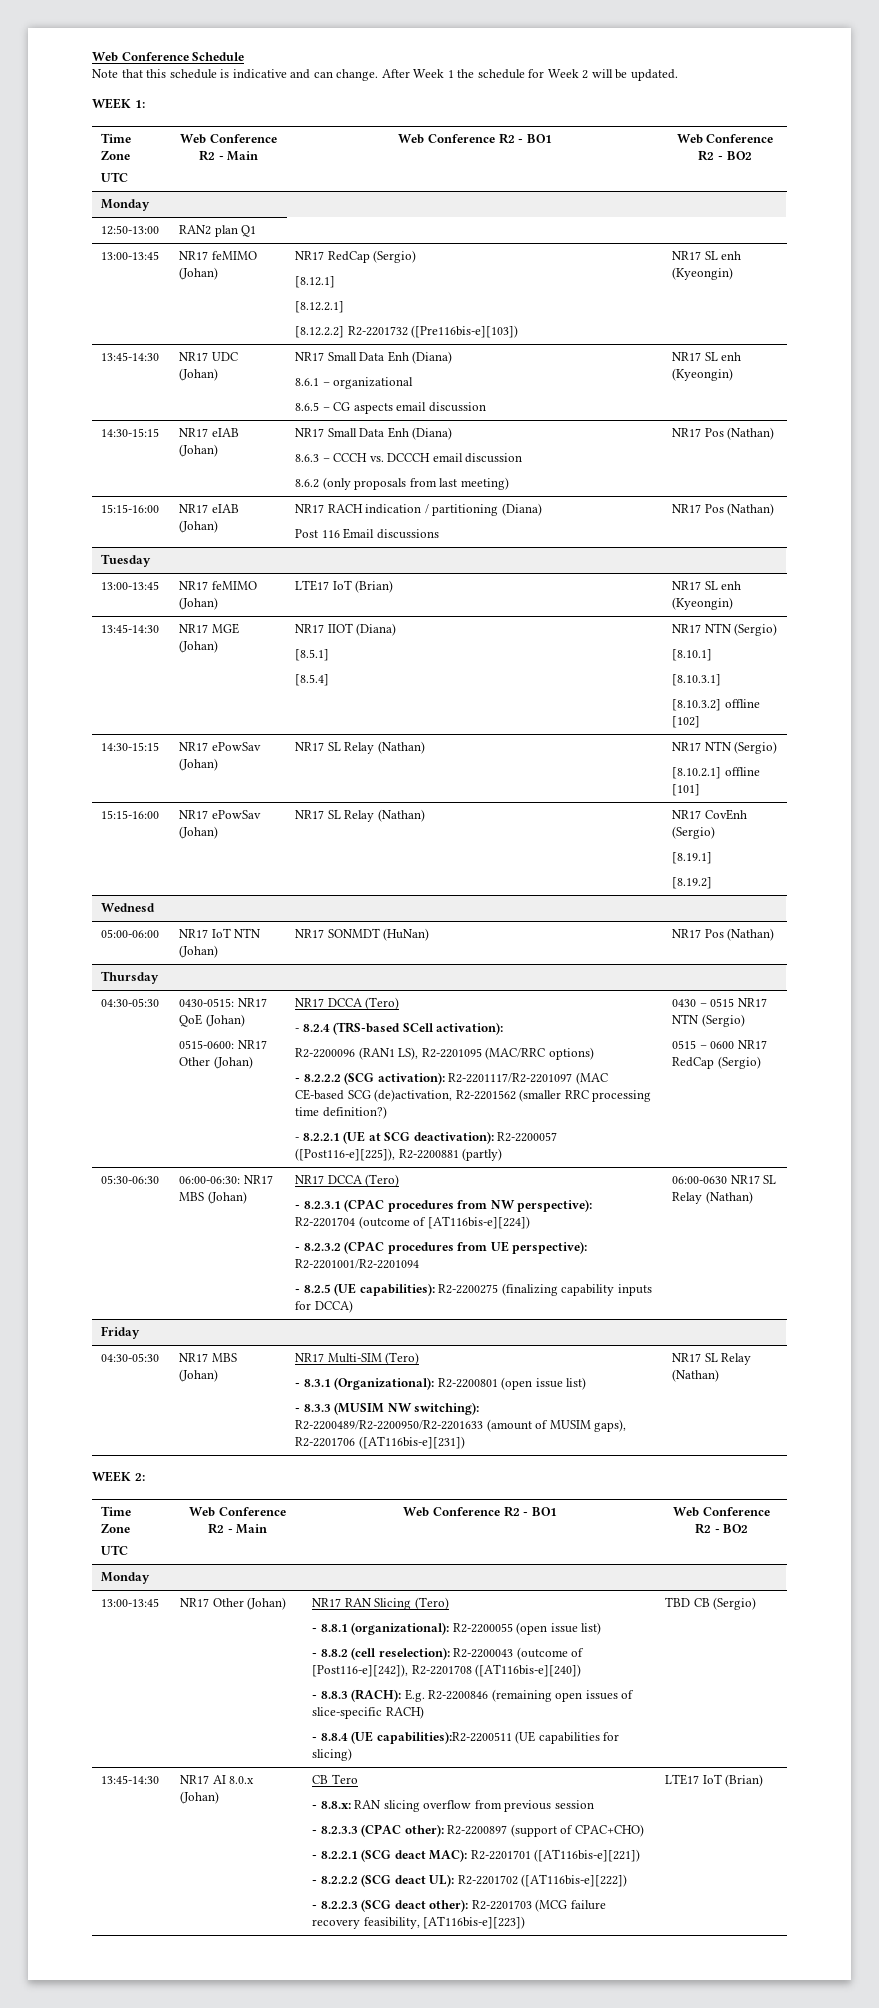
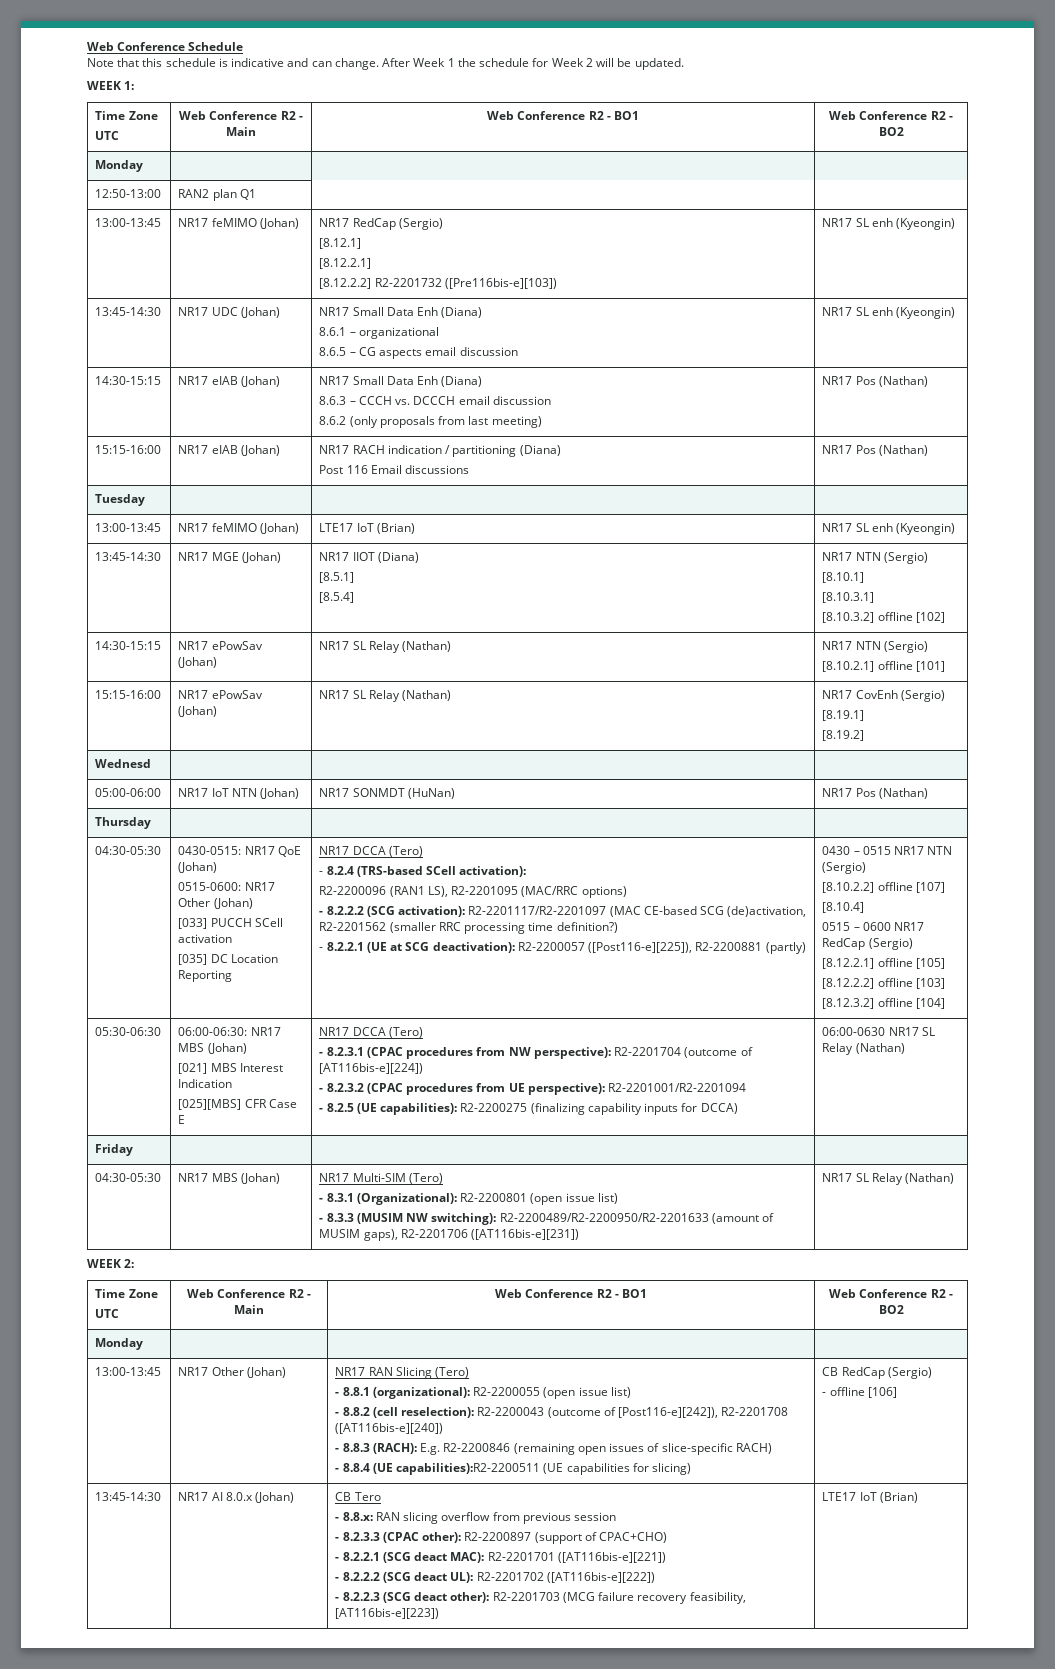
+ [033] PUCCH SCell activation
+ [035] DC Location Reporting
+ [8.10.2.2] offline [107]
+ [8.10.4]
+ [8.12.2.1] offline [105]
+ [8.12.2.2] offline [103]
+ [8.12.3.2] offline [104]
+ [021] MBS Interest Indication
+ [025][MBS] CFR Case E
- TBD CB (Sergio)
+ CB RedCap (Sergio)
+ - offline [106]

